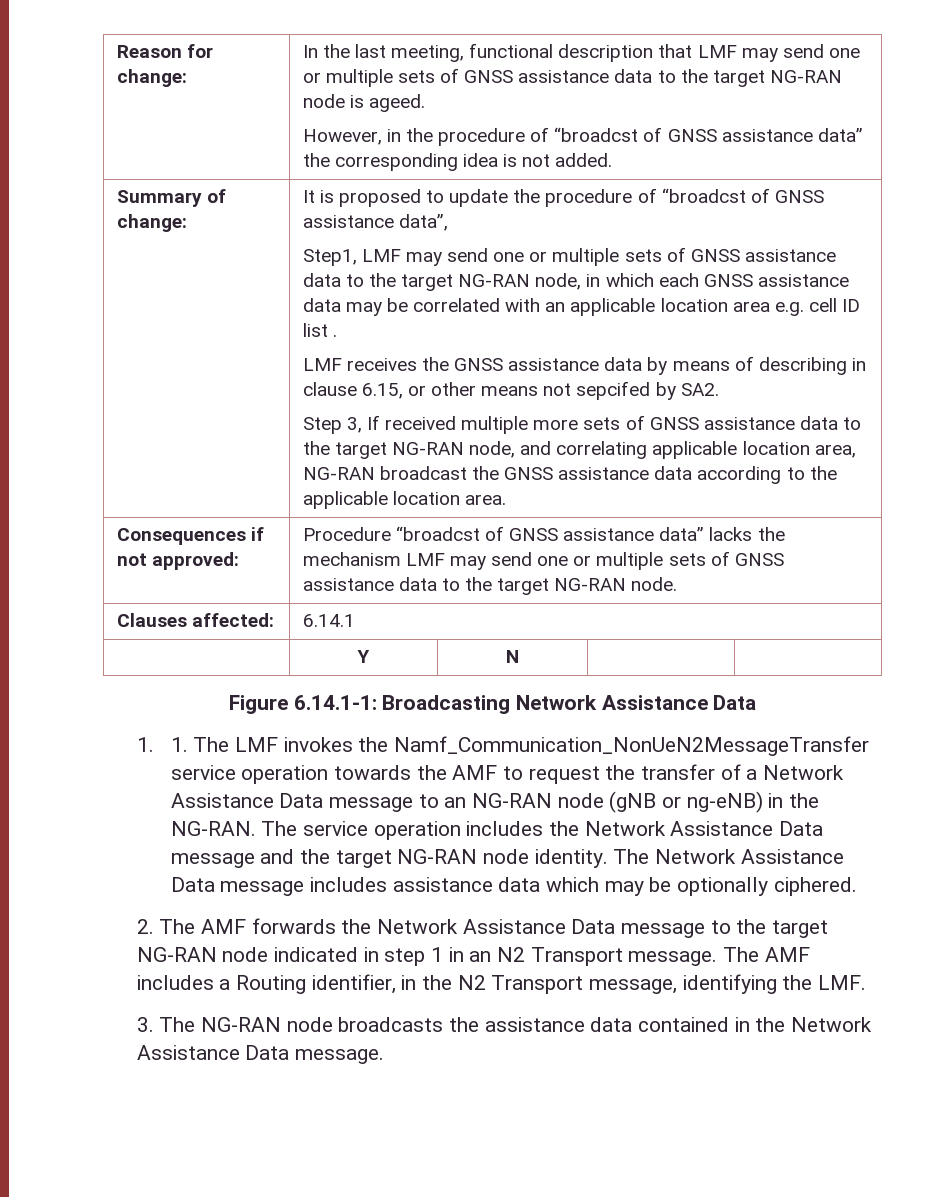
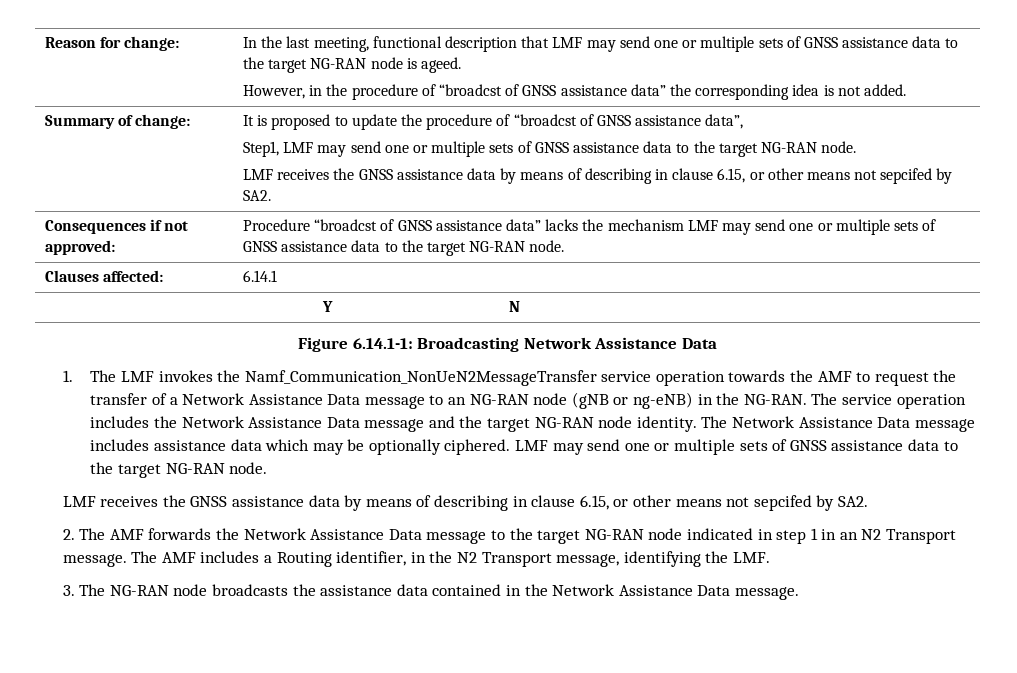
- Step1, LMF may send one or multiple sets of GNSS assistance data to the target NG-RAN node, in which each GNSS assistance data may be correlated with an applicable location area e.g. cell ID list .
+ Step1, LMF may send one or multiple sets of GNSS assistance data to the target NG-RAN node.
- Step 3, If received multiple more sets of GNSS assistance data to the target NG-RAN node, and correlating applicable location area, NG-RAN broadcast the GNSS assistance data according to the applicable location area.
- 1. 1. The LMF invokes the Namf_Communication_NonUeN2MessageTransfer service operation towards the AMF to request the transfer of a Network Assistance Data message to an NG-RAN node (gNB or ng-eNB) in the NG-RAN.
+ 1. The LMF invokes the Namf_Communication_NonUeN2MessageTransfer service operation towards the AMF to request the transfer of a Network Assistance Data message to an NG-RAN node (gNB or ng-eNB) in the NG-RAN.
- The Network Assistance Data message includes assistance data which may be optionally ciphered.
+ The Network Assistance Data message includes assistance data which may be optionally ciphered. LMF may send one or multiple sets of GNSS assistance data to the target NG-RAN node.
+ LMF receives the GNSS assistance data by means of describing in clause 6.15, or other means not sepcifed by SA2.

